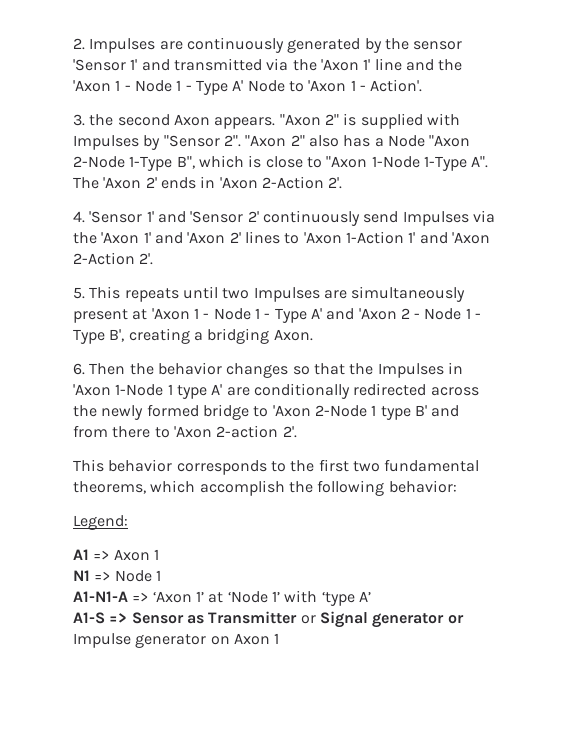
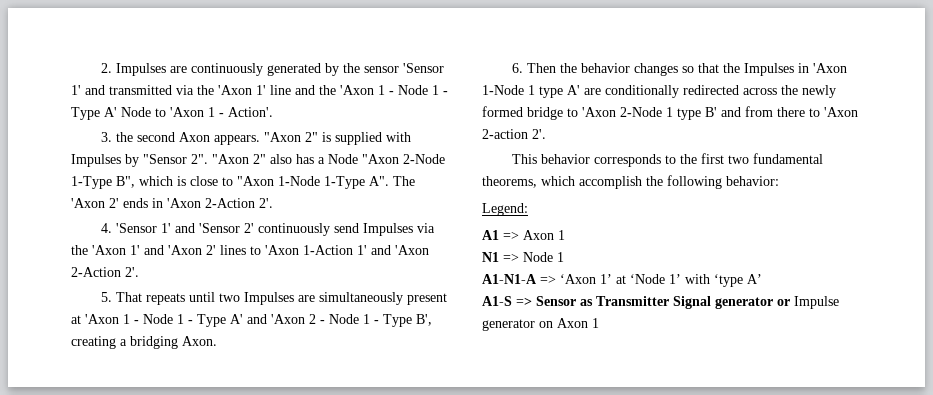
- 5. This repeats until two Impulses are simultaneously present at 'Axon 1 - Node 1 - Type A' and 'Axon 2 - Node 1 - Type B', creating a bridging Axon.
+ 5. That repeats until two Impulses are simultaneously present at 'Axon 1 - Node 1 - Type A' and 'Axon 2 - Node 1 - Type B', creating a bridging Axon.
- A1-S => Sensor as Transmitter or Signal generator or Impulse generator on Axon 1
+ A1-S => Sensor as Transmitter Signal generator or Impulse generator on Axon 1

